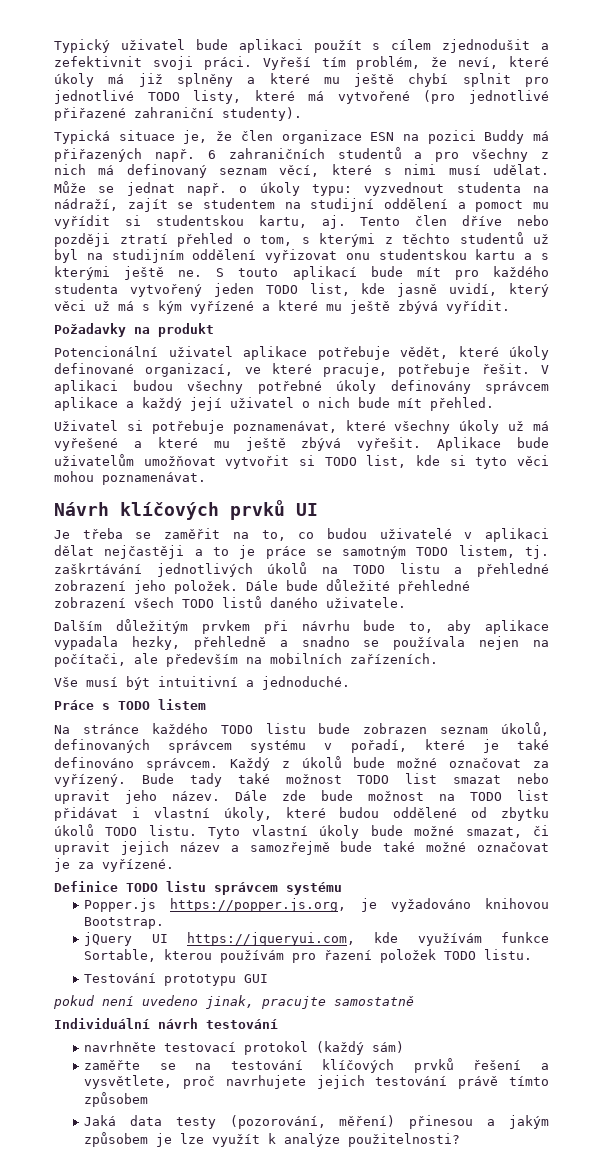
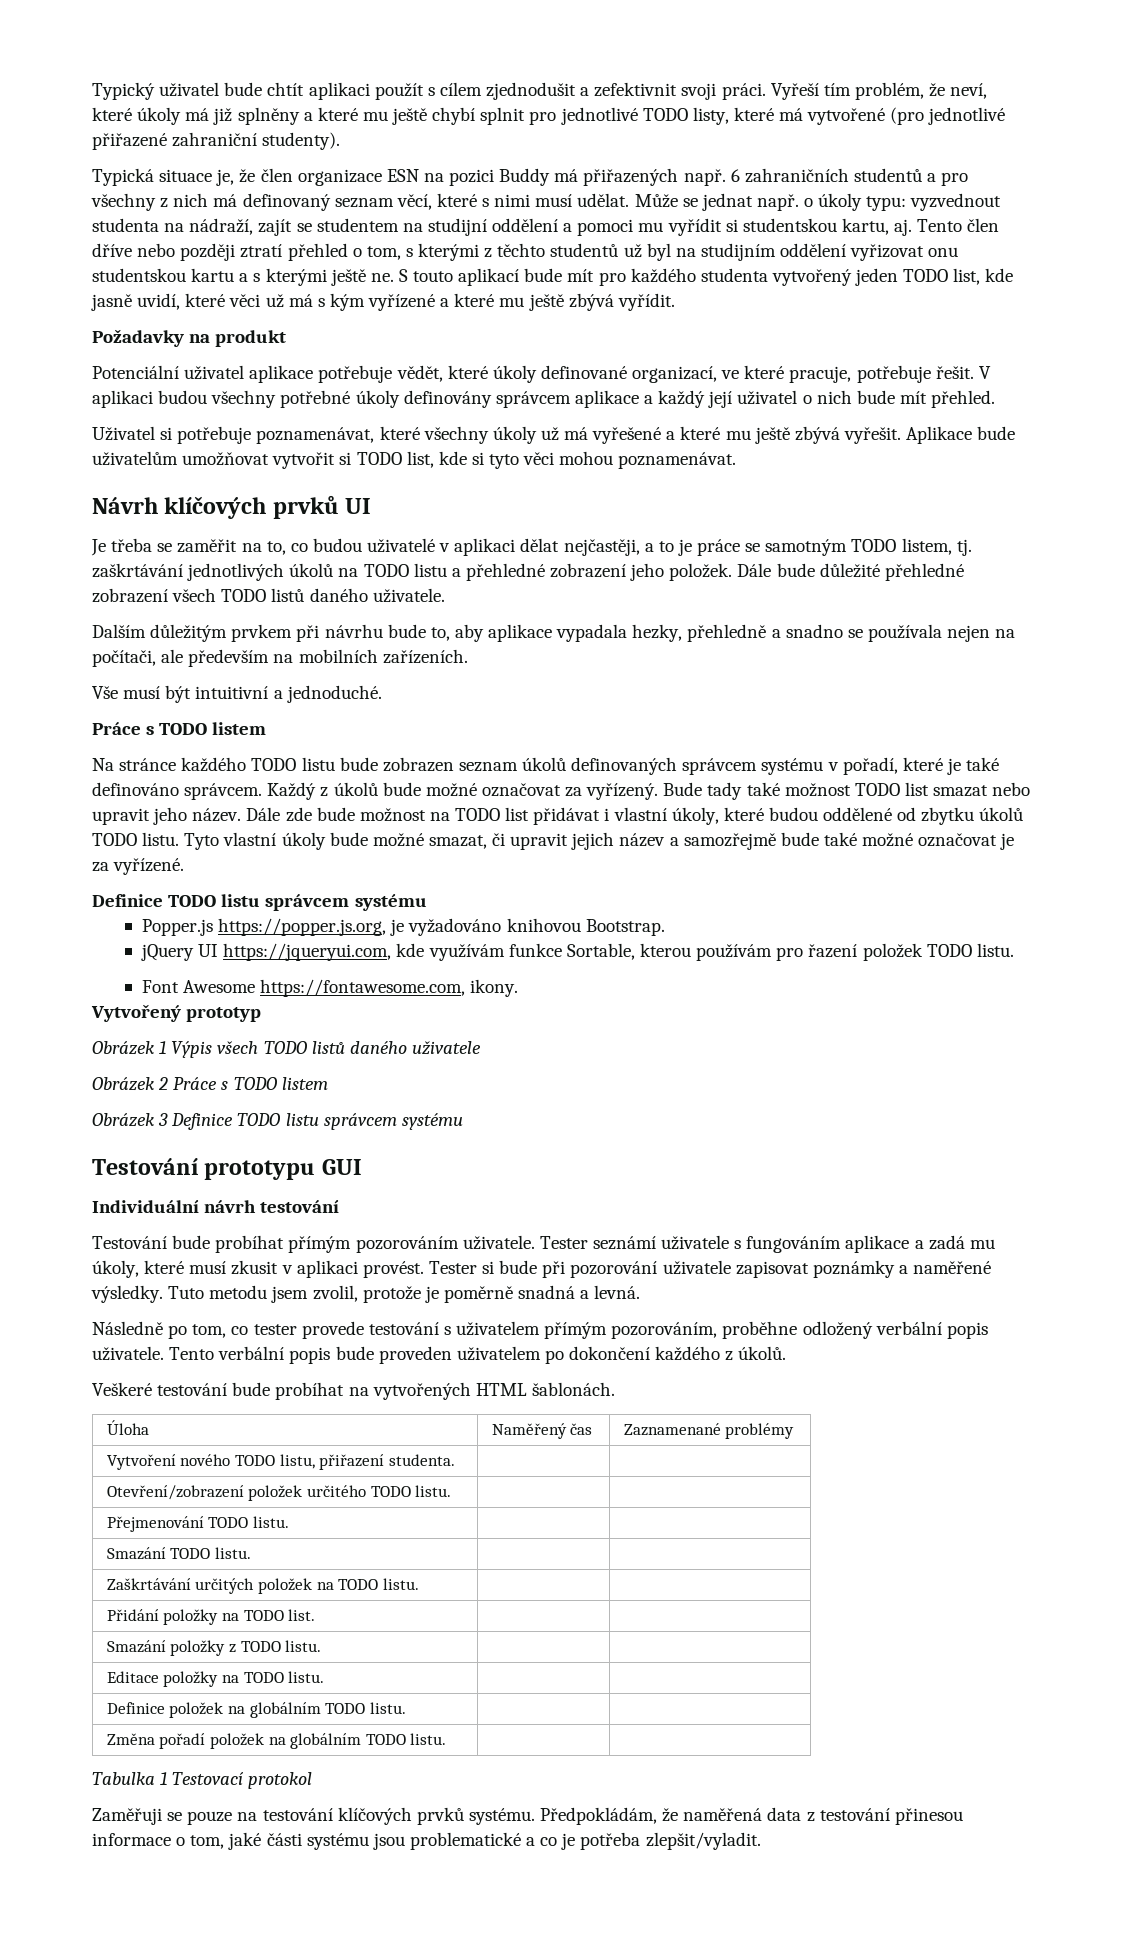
- Typický uživatel bude aplikaci použít s cílem zjednodušit a zefektivnit svoji práci.
+ Typický uživatel bude chtít aplikaci použít s cílem zjednodušit a zefektivnit svoji práci.
- Může se jednat např. o úkoly typu: vyzvednout studenta na nádraží, zajít se studentem na studijní oddělení a pomoct mu vyřídit si studentskou kartu, aj.
+ Může se jednat např. o úkoly typu: vyzvednout studenta na nádraží, zajít se studentem na studijní oddělení a pomoci mu vyřídit si studentskou kartu, aj.
- S touto aplikací bude mít pro každého studenta vytvořený jeden TODO list, kde jasně uvidí, který věci už má s kým vyřízené a které mu ještě zbývá vyřídit.
+ S touto aplikací bude mít pro každého studenta vytvořený jeden TODO list, kde jasně uvidí, které věci už má s kým vyřízené a které mu ještě zbývá vyřídit.
- Potencionální uživatel aplikace potřebuje vědět, které úkoly definované organizací, ve které pracuje, potřebuje řešit.
+ Potenciální uživatel aplikace potřebuje vědět, které úkoly definované organizací, ve které pracuje, potřebuje řešit.
- Je třeba se zaměřit na to, co budou uživatelé v aplikaci dělat nejčastěji a to je práce se samotným TODO listem, tj. zaškrtávání jednotlivých úkolů na TODO listu a přehledné zobrazení jeho položek.
+ Je třeba se zaměřit na to, co budou uživatelé v aplikaci dělat nejčastěji, a to je práce se samotným TODO listem, tj. zaškrtávání jednotlivých úkolů na TODO listu a přehledné zobrazení jeho položek.
- Na stránce každého TODO listu bude zobrazen seznam úkolů, definovaných správcem systému v pořadí, které je také definováno správcem.
+ Na stránce každého TODO listu bude zobrazen seznam úkolů definovaných správcem systému v pořadí, které je také definováno správcem.
+ Font Awesome https://fontawesome.com, ikony.
+ Vytvořený prototyp
+ Obrázek 1 Výpis všech TODO listů daného uživatele
+ Obrázek 2 Práce s TODO listem
+ Obrázek 3 Definice TODO listu správcem systému
  Testování prototypu GUI
- pokud není uvedeno jinak, pracujte samostatně
  Individuální návrh testování
- navrhněte testovací protokol (každý sám)
- zaměřte se na testování klíčových prvků řešení a vysvětlete, proč navrhujete jejich testování právě tímto způsobem
- Jaká data testy (pozorování, měření) přinesou a jakým způsobem je lze využít k analýze použitelnosti?
+ Testování bude probíhat přímým pozorováním uživatele. Tester seznámí uživatele s fungováním aplikace a zadá mu úkoly, které musí zkusit v aplikaci provést. Tester si bude při pozorování uživatele zapisovat poznámky a naměřené výsledky. Tuto metodu jsem zvolil, protože je poměrně snadná a levná.
+ Následně po tom, co tester provede testování s uživatelem přímým pozorováním, proběhne odložený verbální popis uživatele. Tento verbální popis bude proveden uživatelem po dokončení každého z úkolů.
+ Veškeré testování bude probíhat na vytvořených HTML šablonách.
+ Úloha | Naměřený čas | Zaznamenané problémy
+ Vytvoření nového TODO listu, přiřazení studenta. | |
+ Otevření/zobrazení položek určitého TODO listu. | |
+ Přejmenování TODO listu. | |
+ Smazání TODO listu. | |
+ Zaškrtávání určitých položek na TODO listu. | |
+ Přidání položky na TODO list. | |
+ Smazání položky z TODO listu. | |
+ Editace položky na TODO listu. | |
+ Definice položek na globálním TODO listu. | |
+ Změna pořadí položek na globálním TODO listu. | |
+ Tabulka 1 Testovací protokol
+ Zaměřuji se pouze na testování klíčových prvků systému. Předpokládám, že naměřená data z testování přinesou informace o tom, jaké části systému jsou problematické a co je potřeba zlepšit/vyladit.

